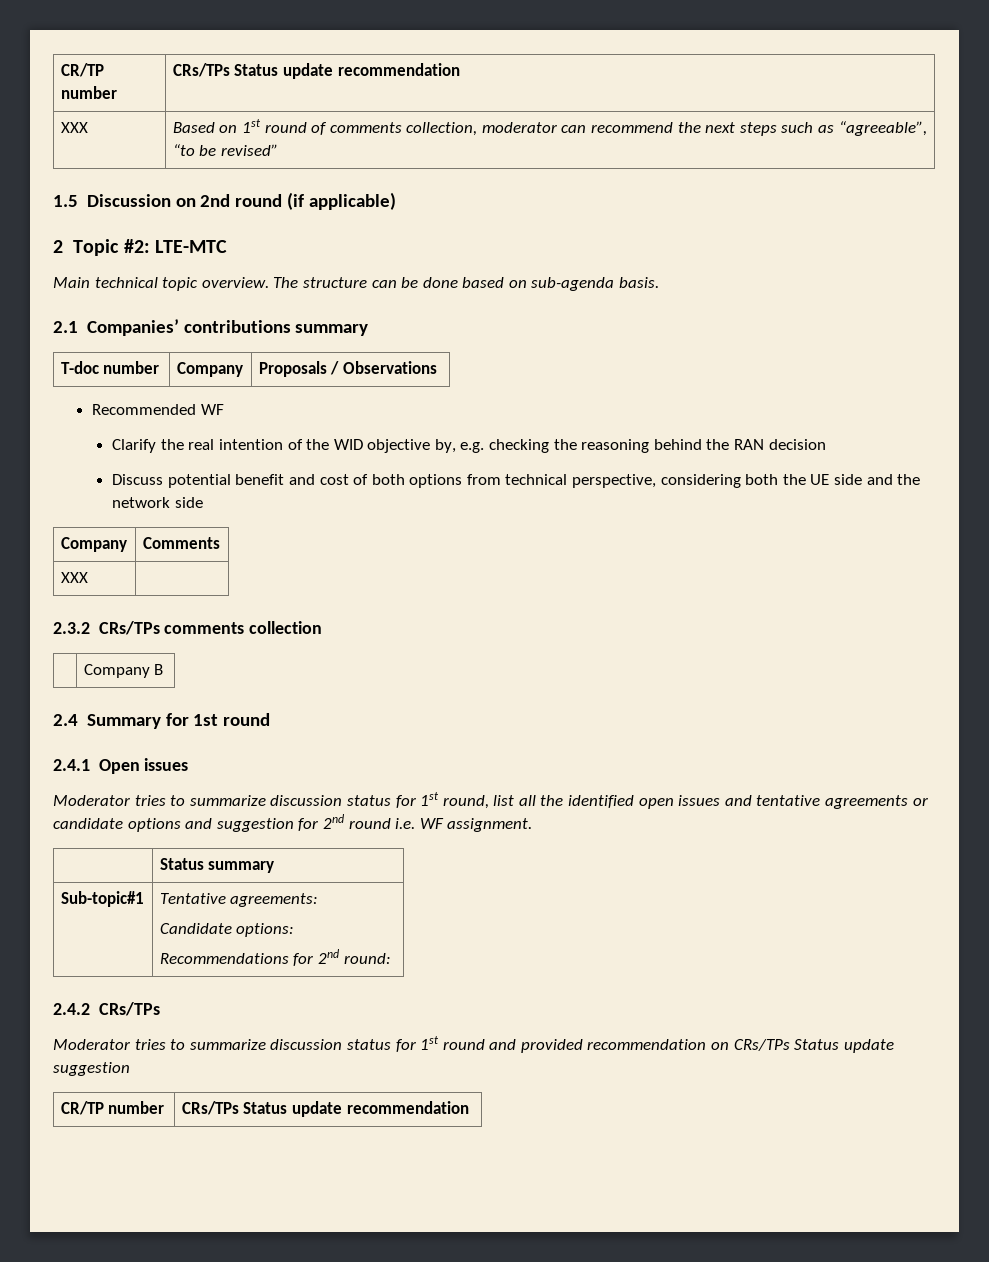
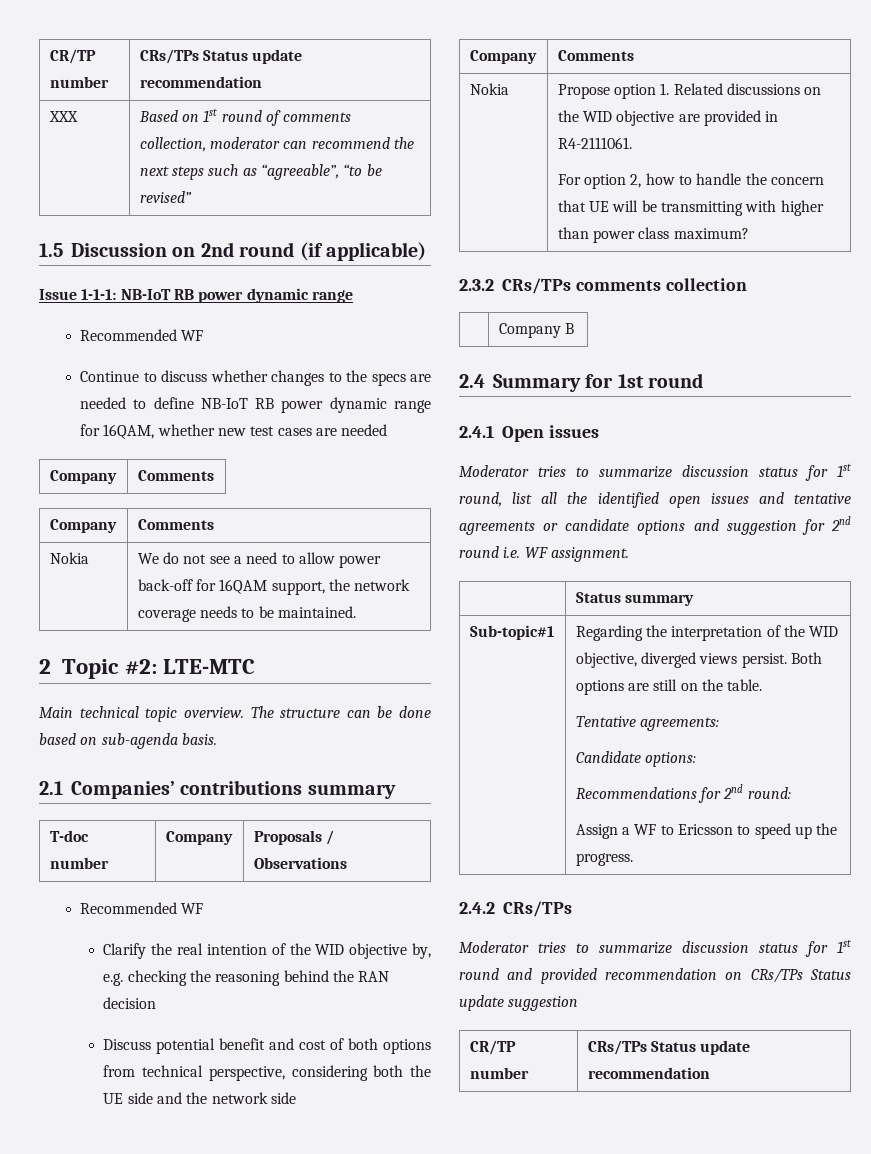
+ Issue 1-1-1: NB-IoT RB power dynamic range
+ Recommended WF
+ Continue to discuss whether changes to the specs are needed to define NB-IoT RB power dynamic range for 16QAM, whether new test cases are needed
+ Company | Comments
+ Company | Comments
+ Nokia | We do not see a need to allow power back-off for 16QAM support, the network coverage needs to be maintained.
  Discuss potential benefit and cost of both options from technical perspective, considering both the UE side and the network side
  Company | Comments
- XXX |
+ Nokia | Propose option 1. Related discussions on the WID objective are provided in R4-2111061.
+ For option 2, how to handle the concern that UE will be transmitting with higher than power class maximum?
- Sub-topic#1 | Tentative agreements:
+ Sub-topic#1 | Regarding the interpretation of the WID objective, diverged views persist. Both options are still on the table.
+ Tentative agreements:
  Candidate options:
  Recommendations for 2nd round:
+ Assign a WF to Ericsson to speed up the progress.

